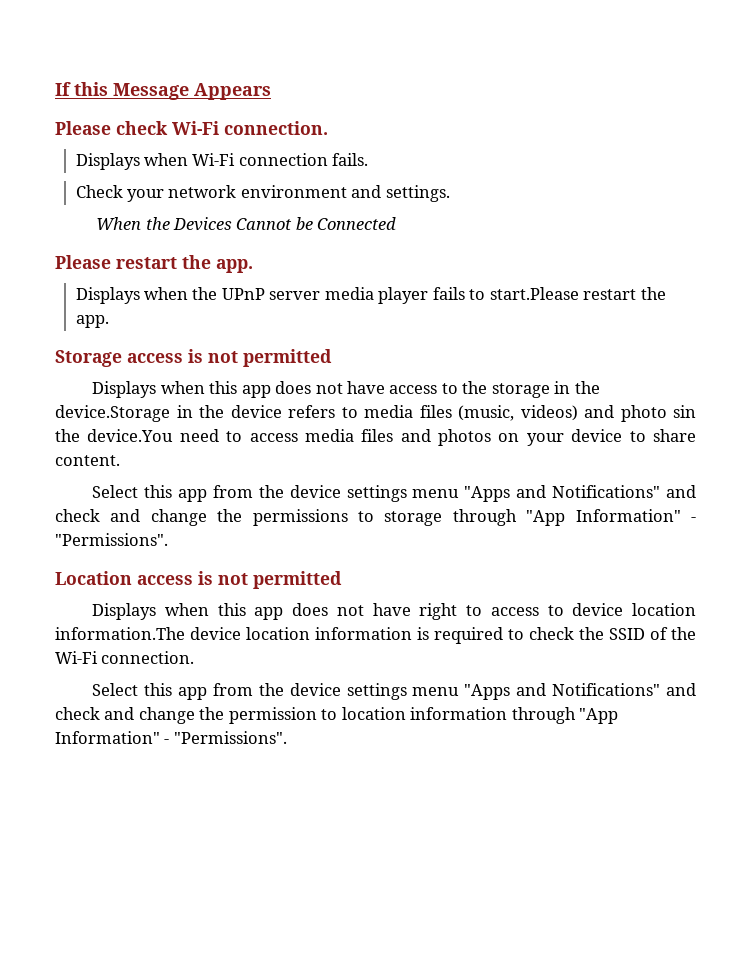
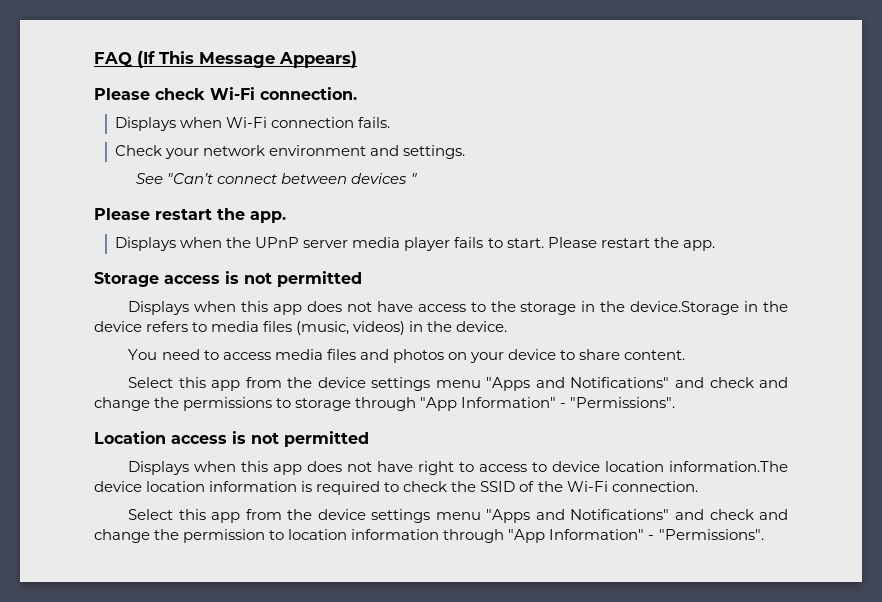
- If this Message Appears
+ FAQ (If This Message Appears)
- When the Devices Cannot be Connected
+ See "Can’t connect between devices "
- Displays when the UPnP server media player fails to start.Please restart the app.
+ Displays when the UPnP server media player fails to start. Please restart the app.
- Displays when this app does not have access to the storage in the device.Storage in the device refers to media files (music, videos) and photo sin the device.You need to access media files and photos on your device to share content.
+ Displays when this app does not have access to the storage in the device.Storage in the device refers to media files (music, videos) in the device.
+ You need to access media files and photos on your device to share content.

